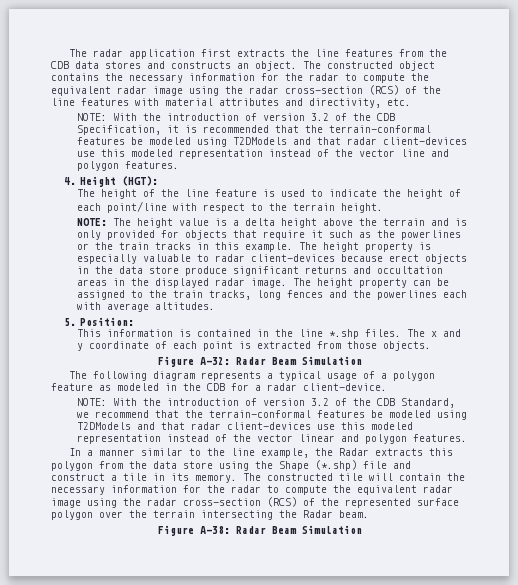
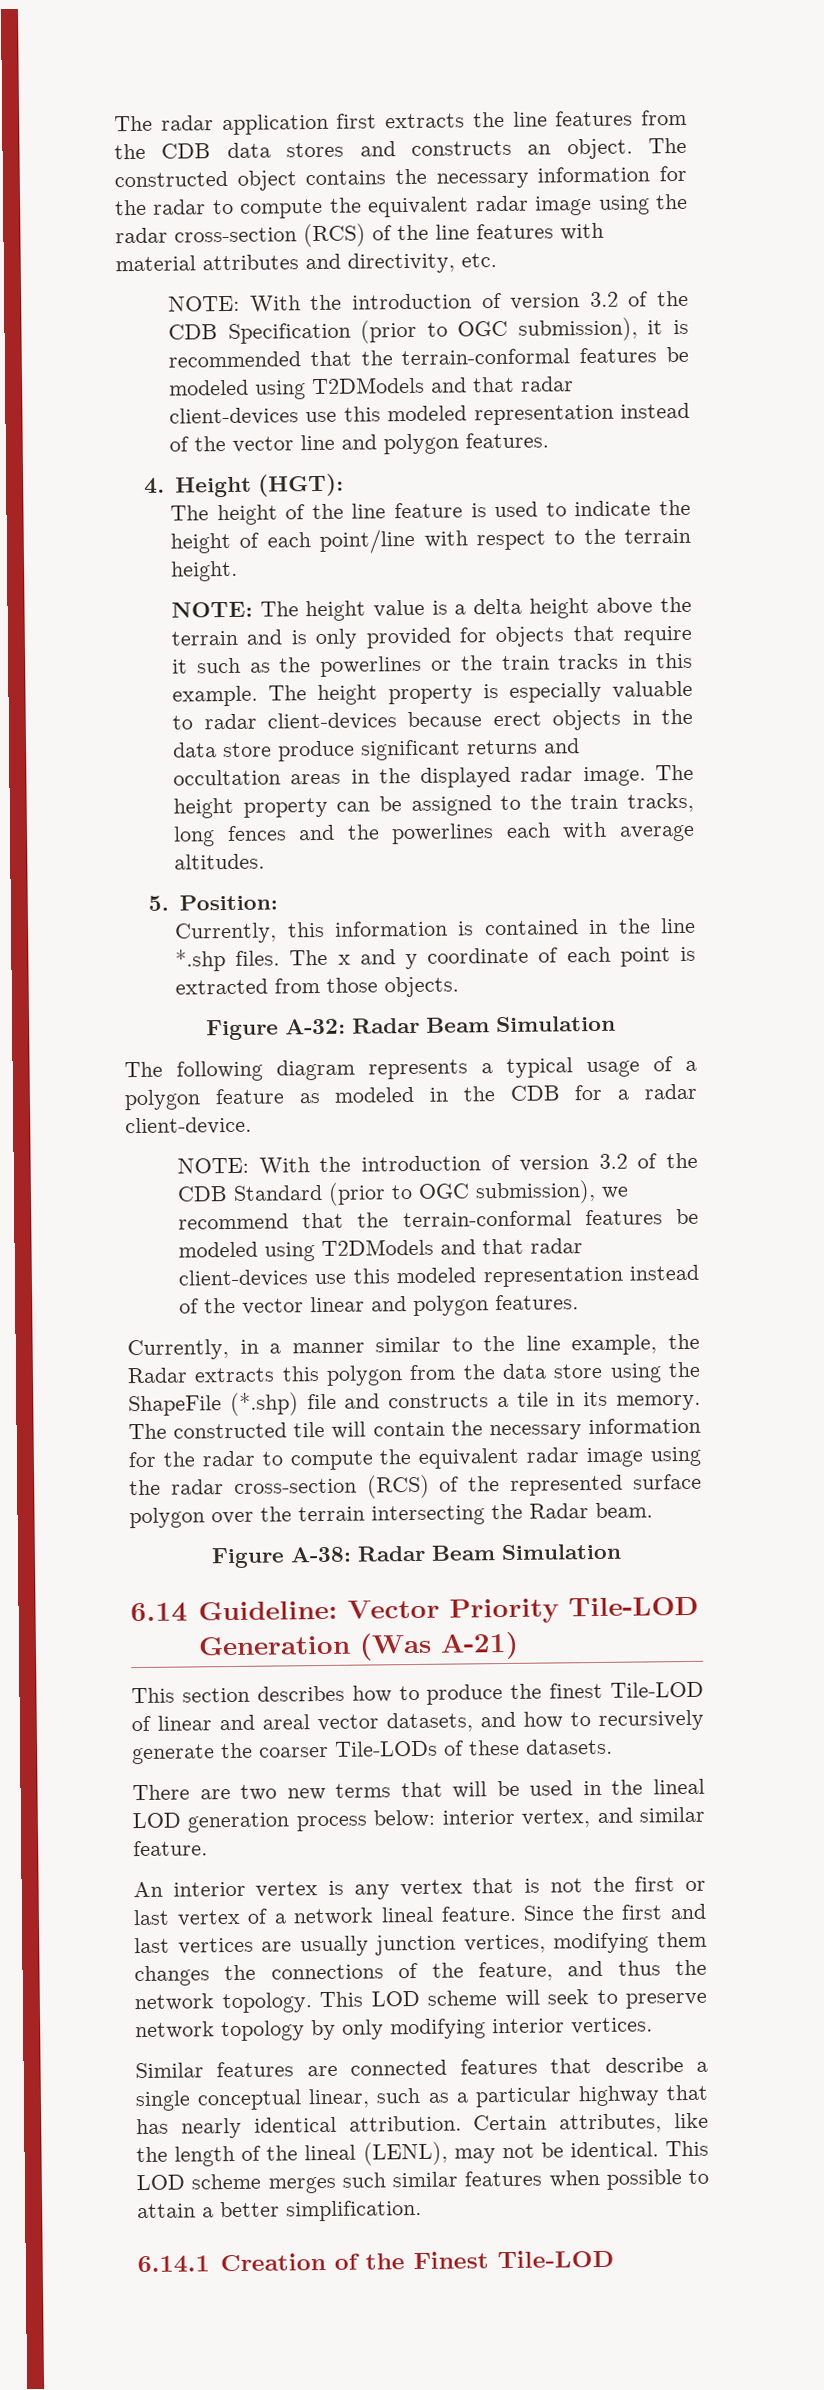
- NOTE: With the introduction of version 3.2 of the CDB Specification, it is recommended that the terrain-conformal features be modeled using T2DModels and that radar client-devices use this modeled representation instead of the vector line and polygon features.
+ NOTE: With the introduction of version 3.2 of the CDB Specification (prior to OGC submission), it is recommended that the terrain-conformal features be modeled using T2DModels and that radar client-devices use this modeled representation instead of the vector line and polygon features.
- This information is contained in the line *.shp files.
+ Currently, this information is contained in the line *.shp files.
- NOTE: With the introduction of version 3.2 of the CDB Standard, we recommend that the terrain-conformal features be modeled using T2DModels and that radar client-devices use this modeled representation instead of the vector linear and polygon features.
+ NOTE: With the introduction of version 3.2 of the CDB Standard (prior to OGC submission), we recommend that the terrain-conformal features be modeled using T2DModels and that radar client-devices use this modeled representation instead of the vector linear and polygon features.
- In a manner similar to the line example, the Radar extracts this polygon from the data store using the Shape (*.shp) file and construct a tile in its memory.
+ Currently, in a manner similar to the line example, the Radar extracts this polygon from the data store using the ShapeFile (*.shp) file and constructs a tile in its memory.
+ 6.14 Guideline: Vector Priority Tile-LOD Generation (Was A-21)
+ This section describes how to produce the finest Tile-LOD of linear and areal vector datasets, and how to recursively generate the coarser Tile-LODs of these datasets.
+ There are two new terms that will be used in the lineal LOD generation process below: interior vertex, and similar feature.
+ An interior vertex is any vertex that is not the first or last vertex of a network lineal feature. Since the first and last vertices are usually junction vertices, modifying them changes the connections of the feature, and thus the network topology. This LOD scheme will seek to preserve network topology by only modifying interior vertices.
+ Similar features are connected features that describe a single conceptual linear, such as a particular highway that has nearly identical attribution. Certain attributes, like the length of the lineal (LENL), may not be identical. This LOD scheme merges such similar features when possible to attain a better simplification.
+ 6.14.1 Creation of the Finest Tile-LOD

